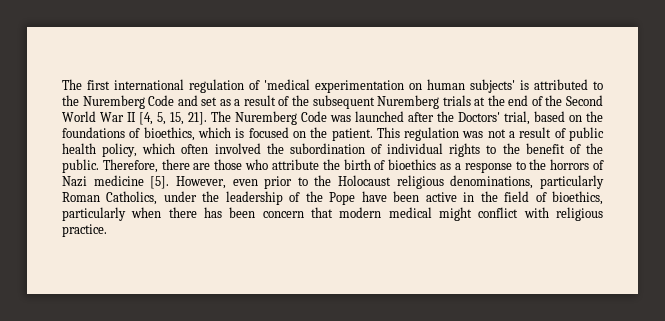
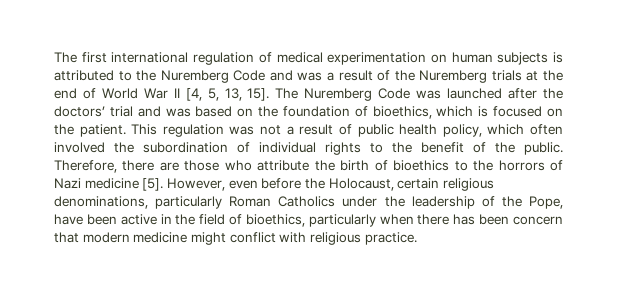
- The first international regulation of 'medical experimentation on human subjects' is attributed to the Nuremberg Code and set as a result of the subsequent Nuremberg trials at the end of the Second World War II [4, 5, 15, 21].
+ The first international regulation of medical experimentation on human subjects is attributed to the Nuremberg Code and was a result of the Nuremberg trials at the end of World War II [4, 5, 13, 15].
- The Nuremberg Code was launched after the Doctors' trial, based on the foundations of bioethics, which is focused on the patient.
+ The Nuremberg Code was launched after the doctors’ trial and was based on the foundation of bioethics, which is focused on the patient.
- Therefore, there are those who attribute the birth of bioethics as a response to the horrors of Nazi medicine [5].
+ Therefore, there are those who attribute the birth of bioethics to the horrors of Nazi medicine [5].
- However, even prior to the Holocaust religious denominations, particularly Roman Catholics, under the leadership of the Pope have been active in the field of bioethics, particularly when there has been concern that modern medical might conflict with religious practice.
+ However, even before the Holocaust, certain religious denominations, particularly Roman Catholics under the leadership of the Pope, have been active in the field of bioethics, particularly when there has been concern that modern medicine might conflict with religious practice.

